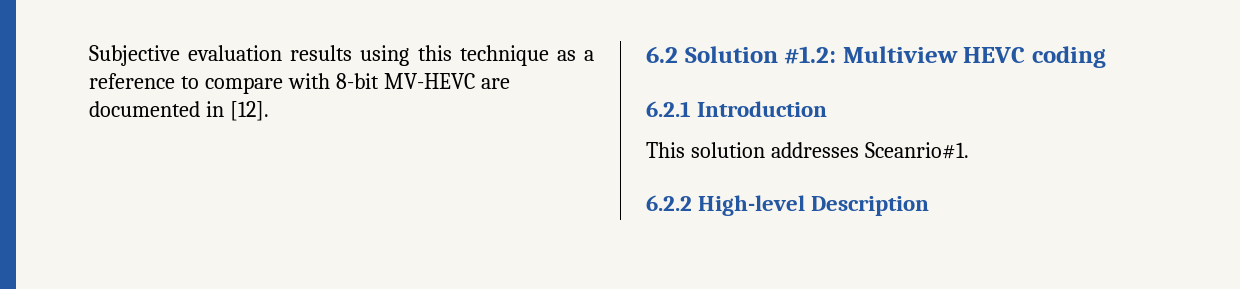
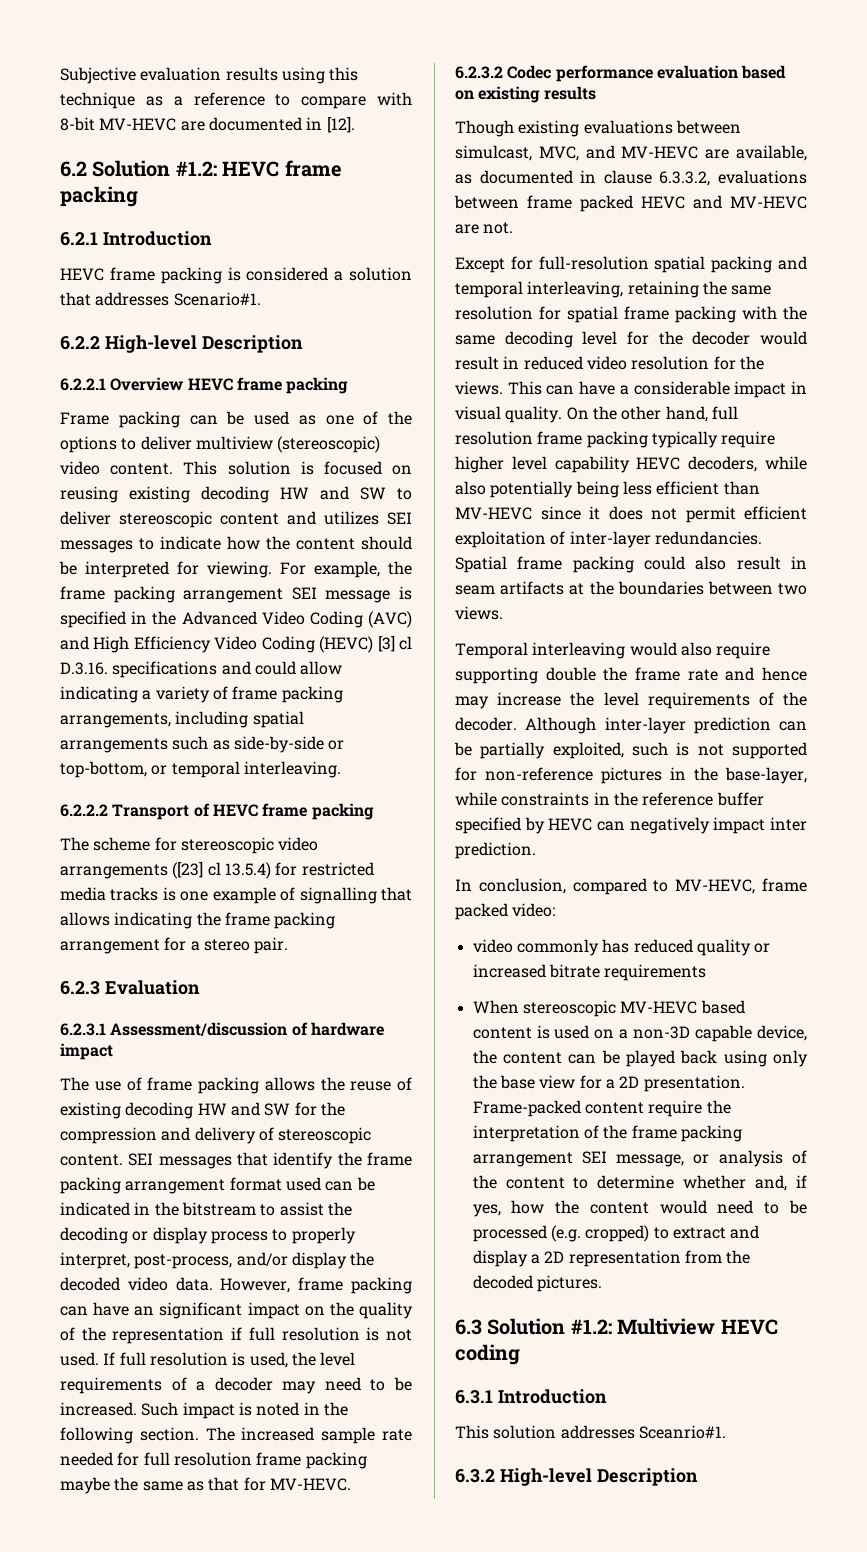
- 6.2 Solution #1.2: Multiview HEVC coding
+ 6.2 Solution #1.2: HEVC frame packing
+ 6.2.1 Introduction
+ HEVC frame packing is considered a solution that addresses Scenario#1.
+ 6.2.2 High-level Description
+ 6.2.2.1 Overview HEVC frame packing
+ Frame packing can be used as one of the options to deliver multiview (stereoscopic) video content. This solution is focused on reusing existing decoding HW and SW to deliver stereoscopic content and utilizes SEI messages to indicate how the content should be interpreted for viewing. For example, the frame packing arrangement SEI message is specified in the Advanced Video Coding (AVC) and High Efficiency Video Coding (HEVC) [3] cl D.3.16. specifications and could allow indicating a variety of frame packing arrangements, including spatial arrangements such as side-by-side or top-bottom, or temporal interleaving.
+ 6.2.2.2 Transport of HEVC frame packing
+ The scheme for stereoscopic video arrangements ([23] cl 13.5.4) for restricted media tracks is one example of signalling that allows indicating the frame packing arrangement for a stereo pair.
+ 6.2.3 Evaluation
+ 6.2.3.1 Assessment/discussion of hardware impact
+ The use of frame packing allows the reuse of existing decoding HW and SW for the compression and delivery of stereoscopic content. SEI messages that identify the frame packing arrangement format used can be indicated in the bitstream to assist the decoding or display process to properly interpret, post-process, and/or display the decoded video data. However, frame packing can have an significant impact on the quality of the representation if full resolution is not used. If full resolution is used, the level requirements of a decoder may need to be increased. Such impact is noted in the following section. The increased sample rate needed for full resolution frame packing maybe the same as that for MV-HEVC.
+ 6.2.3.2 Codec performance evaluation based on existing results
+ Though existing evaluations between simulcast, MVC, and MV-HEVC are available, as documented in clause 6.3.3.2, evaluations between frame packed HEVC and MV-HEVC are not.
+ Except for full-resolution spatial packing and temporal interleaving, retaining the same resolution for spatial frame packing with the same decoding level for the decoder would result in reduced video resolution for the views. This can have a considerable impact in visual quality. On the other hand, full resolution frame packing typically require higher level capability HEVC decoders, while also potentially being less efficient than MV-HEVC since it does not permit efficient exploitation of inter-layer redundancies. Spatial frame packing could also result in seam artifacts at the boundaries between two views.
+ Temporal interleaving would also require supporting double the frame rate and hence may increase the level requirements of the decoder. Although inter-layer prediction can be partially exploited, such is not supported for non-reference pictures in the base-layer, while constraints in the reference buffer specified by HEVC can negatively impact inter prediction.
+ In conclusion, compared to MV-HEVC, frame packed video:
+ video commonly has reduced quality or increased bitrate requirements
+ When stereoscopic MV-HEVC based content is used on a non-3D capable device, the content can be played back using only the base view for a 2D presentation. Frame-packed content require the interpretation of the frame packing arrangement SEI message, or analysis of the content to determine whether and, if yes, how the content would need to be processed (e.g. cropped) to extract and display a 2D representation from the decoded pictures.
+ 6.3 Solution #1.2: Multiview HEVC coding
- 6.2.1 Introduction
+ 6.3.1 Introduction
- 6.2.2 High-level Description
+ 6.3.2 High-level Description

